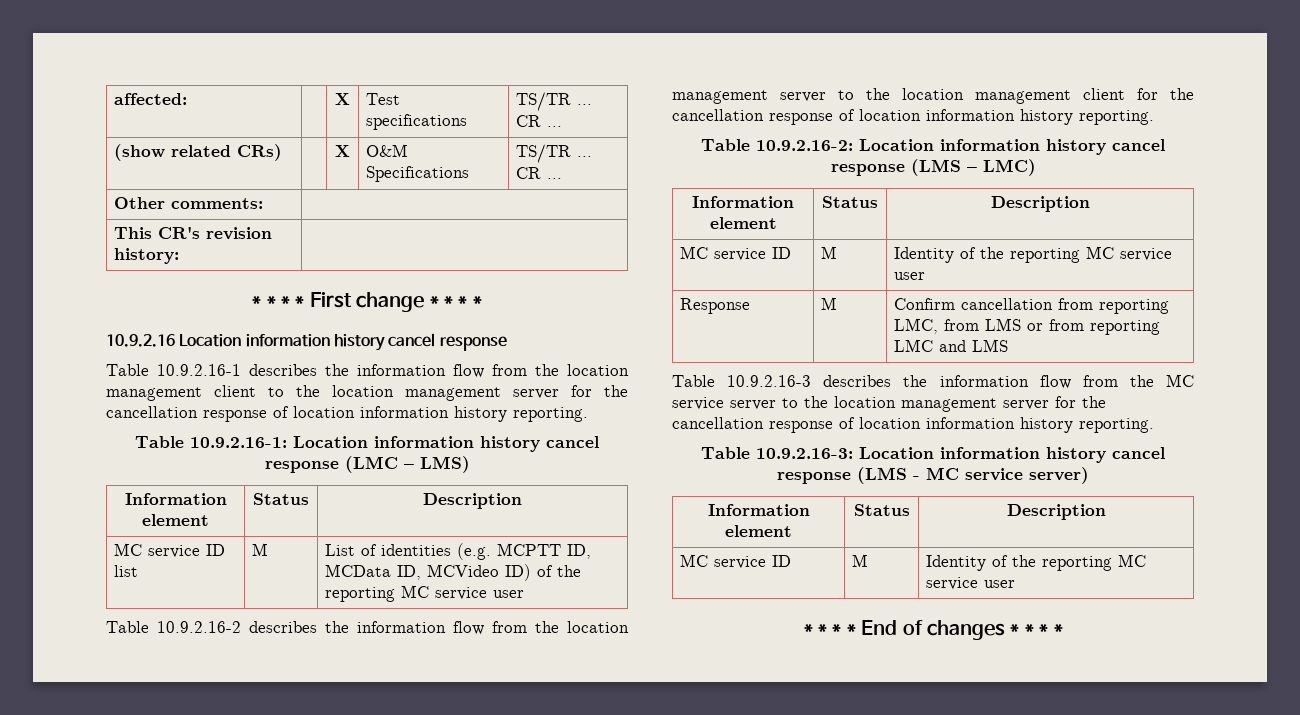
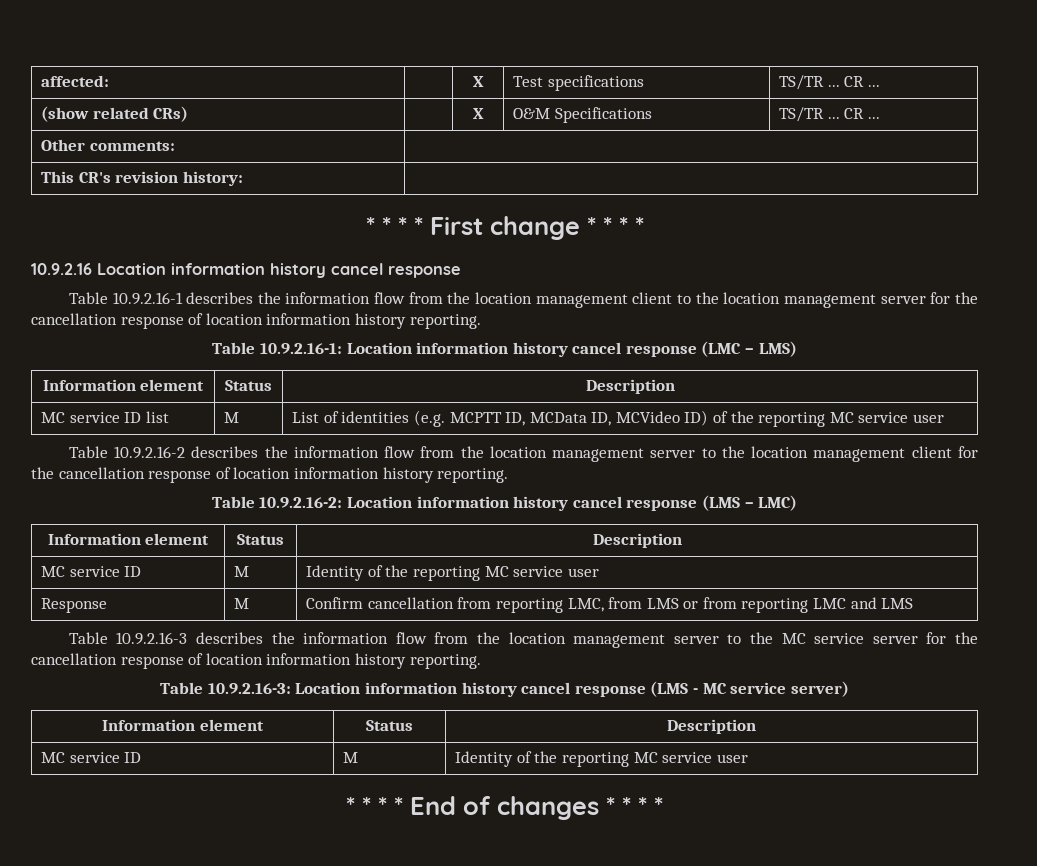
- Table 10.9.2.16-3 describes the information flow from the MC service server to the location management server for the cancellation response of location information history reporting.
+ Table 10.9.2.16-3 describes the information flow from the location management server to the MC service server for the cancellation response of location information history reporting.

